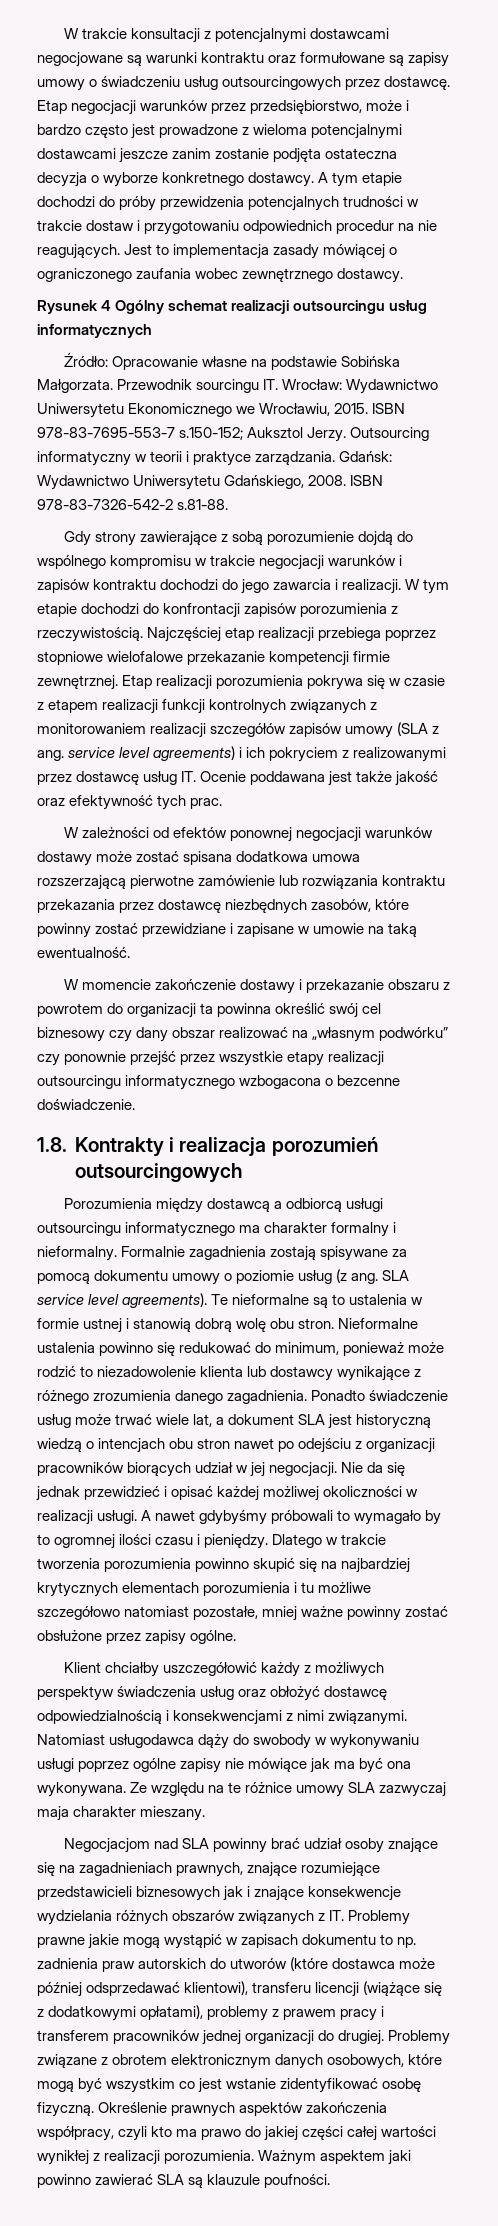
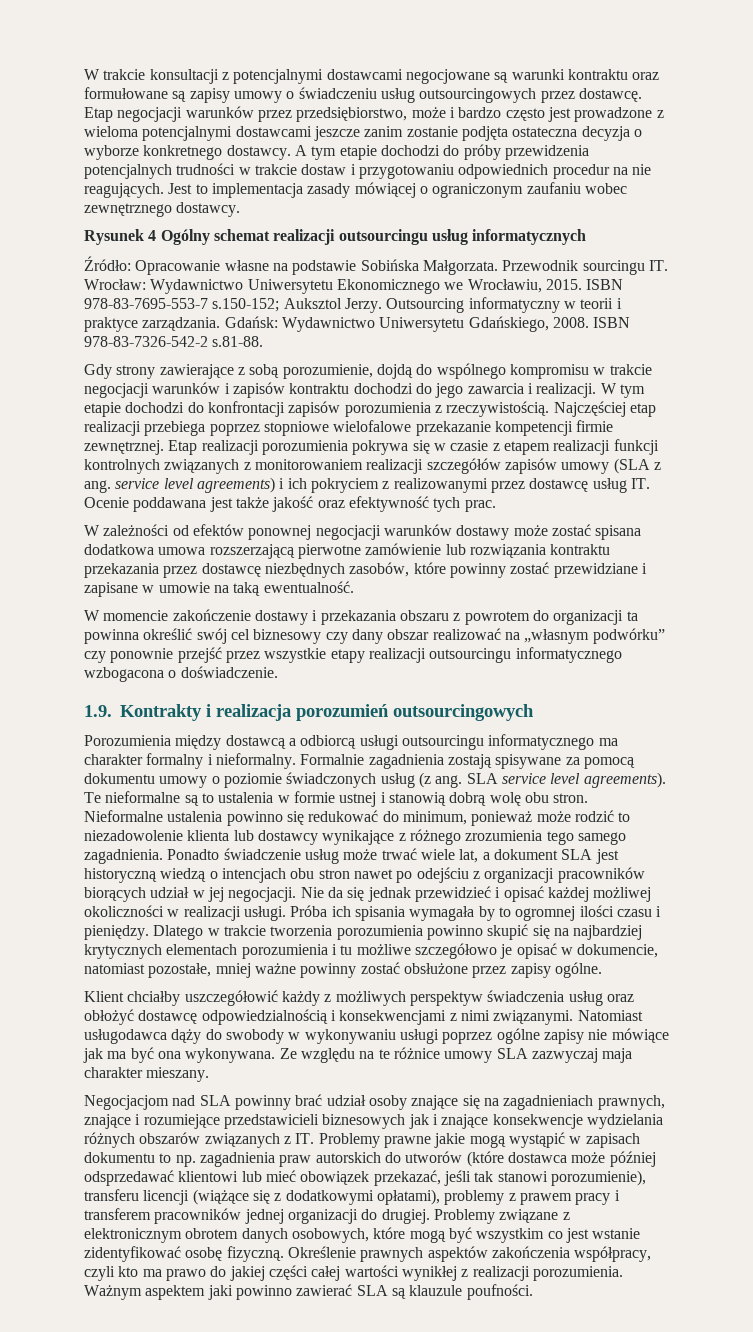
- Jest to implementacja zasady mówiącej o ograniczonego zaufania wobec zewnętrznego dostawcy.
+ Jest to implementacja zasady mówiącej o ograniczonym zaufaniu wobec zewnętrznego dostawcy.
- Gdy strony zawierające z sobą porozumienie dojdą do wspólnego kompromisu w trakcie negocjacji warunków i zapisów kontraktu dochodzi do jego zawarcia i realizacji.
+ Gdy strony zawierające z sobą porozumienie, dojdą do wspólnego kompromisu w trakcie negocjacji warunków i zapisów kontraktu dochodzi do jego zawarcia i realizacji.
- W momencie zakończenie dostawy i przekazanie obszaru z powrotem do organizacji ta powinna określić swój cel biznesowy czy dany obszar realizować na „własnym podwórku” czy ponownie przejść przez wszystkie etapy realizacji outsourcingu informatycznego wzbogacona o bezcenne doświadczenie.
+ W momencie zakończenie dostawy i przekazania obszaru z powrotem do organizacji ta powinna określić swój cel biznesowy czy dany obszar realizować na „własnym podwórku” czy ponownie przejść przez wszystkie etapy realizacji outsourcingu informatycznego wzbogacona o doświadczenie.
- 1.8. Kontrakty i realizacja porozumień outsourcingowych
+ 1.9. Kontrakty i realizacja porozumień outsourcingowych
- Formalnie zagadnienia zostają spisywane za pomocą dokumentu umowy o poziomie usług (z ang.
+ Formalnie zagadnienia zostają spisywane za pomocą dokumentu umowy o poziomie świadczonych usług (z ang.
- Nieformalne ustalenia powinno się redukować do minimum, ponieważ może rodzić to niezadowolenie klienta lub dostawcy wynikające z różnego zrozumienia danego zagadnienia.
+ Nieformalne ustalenia powinno się redukować do minimum, ponieważ może rodzić to niezadowolenie klienta lub dostawcy wynikające z różnego zrozumienia tego samego zagadnienia.
- A nawet gdybyśmy próbowali to wymagało by to ogromnej ilości czasu i pieniędzy.
+ Próba ich spisania wymagała by to ogromnej ilości czasu i pieniędzy.
- Dlatego w trakcie tworzenia porozumienia powinno skupić się na najbardziej krytycznych elementach porozumienia i tu możliwe szczegółowo natomiast pozostałe, mniej ważne powinny zostać obsłużone przez zapisy ogólne.
+ Dlatego w trakcie tworzenia porozumienia powinno skupić się na najbardziej krytycznych elementach porozumienia i tu możliwe szczegółowo je opisać w dokumencie, natomiast pozostałe, mniej ważne powinny zostać obsłużone przez zapisy ogólne.
- Negocjacjom nad SLA powinny brać udział osoby znające się na zagadnieniach prawnych, znające rozumiejące przedstawicieli biznesowych jak i znające konsekwencje wydzielania różnych obszarów związanych z IT. Problemy prawne jakie mogą wystąpić w zapisach dokumentu to np. zadnienia praw autorskich do utworów (które dostawca może później odsprzedawać klientowi), transferu licencji (wiążące się z dodatkowymi opłatami), problemy z prawem pracy i transferem pracowników jednej organizacji do drugiej.
+ Negocjacjom nad SLA powinny brać udział osoby znające się na zagadnieniach prawnych, znające i rozumiejące przedstawicieli biznesowych jak i znające konsekwencje wydzielania różnych obszarów związanych z IT. Problemy prawne jakie mogą wystąpić w zapisach dokumentu to np. zagadnienia praw autorskich do utworów (które dostawca może później odsprzedawać klientowi lub mieć obowiązek przekazać, jeśli tak stanowi porozumienie), transferu licencji (wiążące się z dodatkowymi opłatami), problemy z prawem pracy i transferem pracowników jednej organizacji do drugiej.
- Problemy związane z obrotem elektronicznym danych osobowych, które mogą być wszystkim co jest wstanie zidentyfikować osobę fizyczną.
+ Problemy związane z elektronicznym obrotem danych osobowych, które mogą być wszystkim co jest wstanie zidentyfikować osobę fizyczną.

